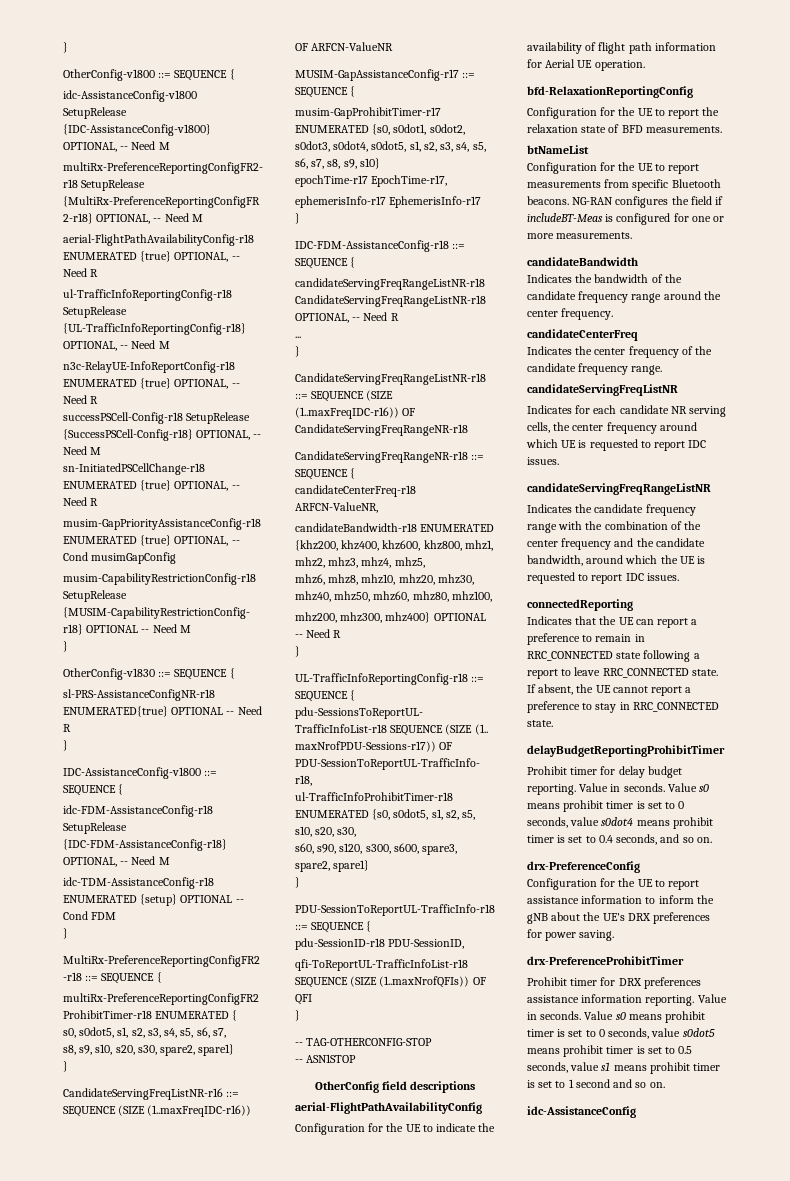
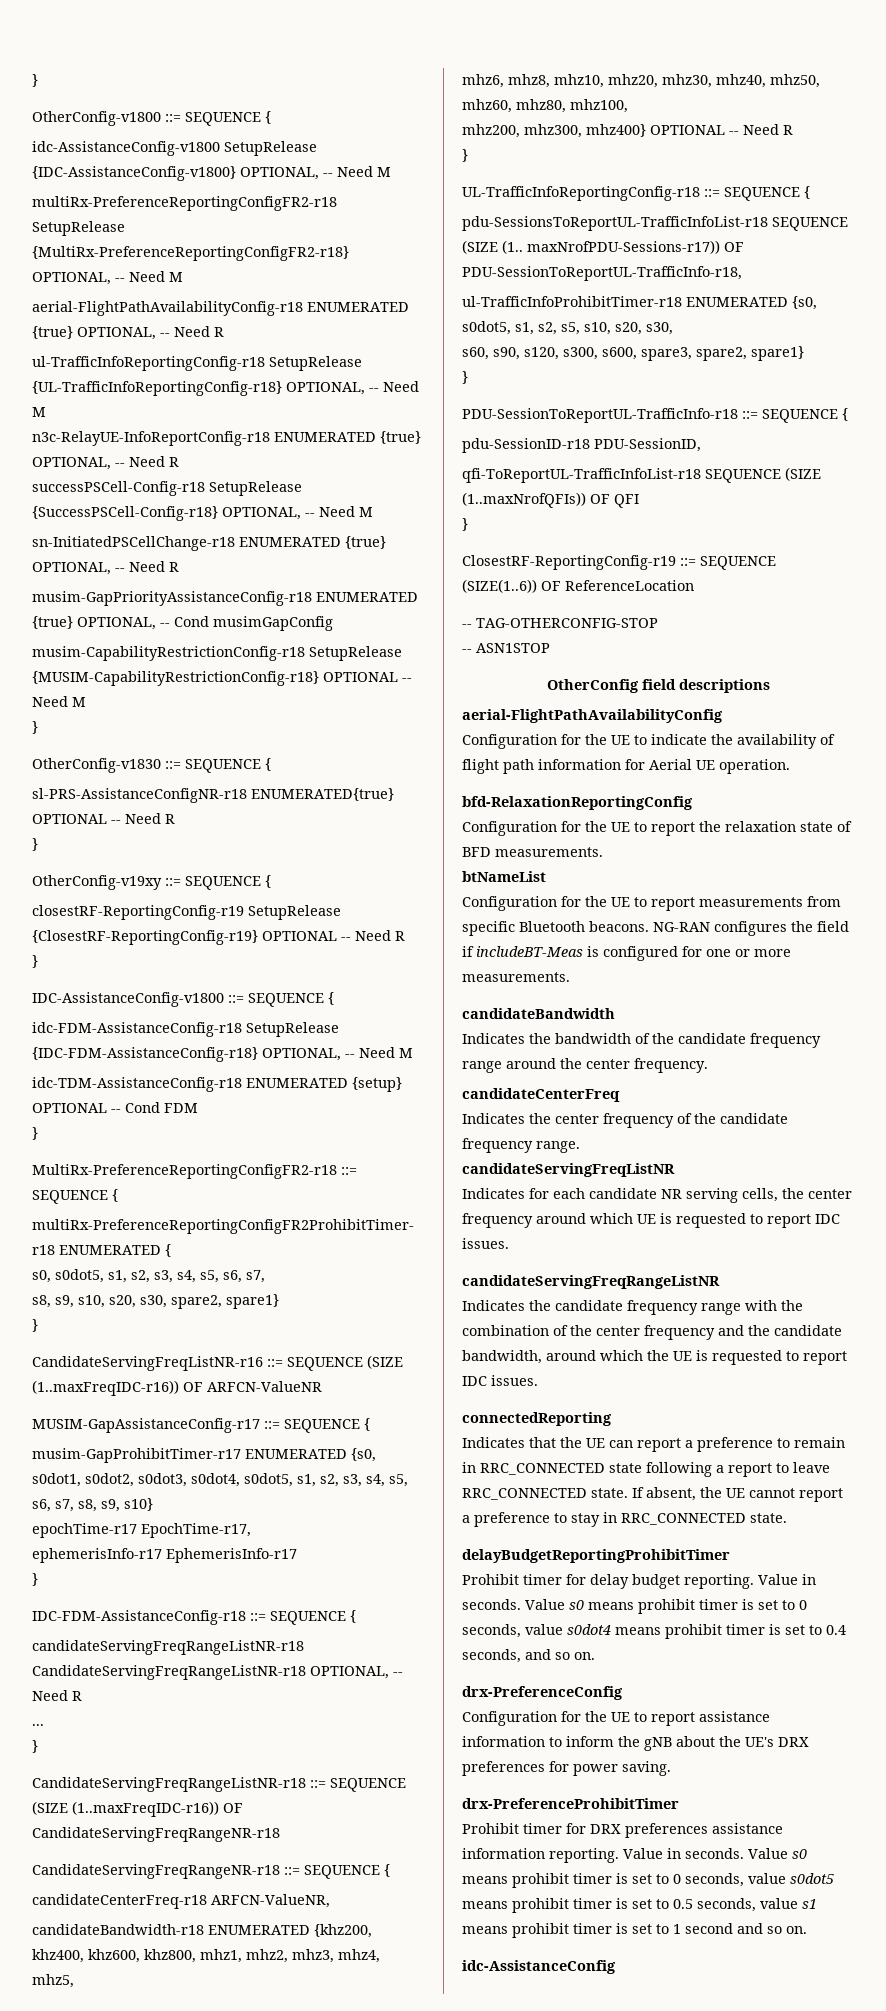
+ OtherConfig-v19xy ::= SEQUENCE {
+ closestRF-ReportingConfig-r19 SetupRelease {ClosestRF-ReportingConfig-r19} OPTIONAL -- Need R
+ }
+ ClosestRF-ReportingConfig-r19 ::= SEQUENCE (SIZE(1..6)) OF ReferenceLocation

